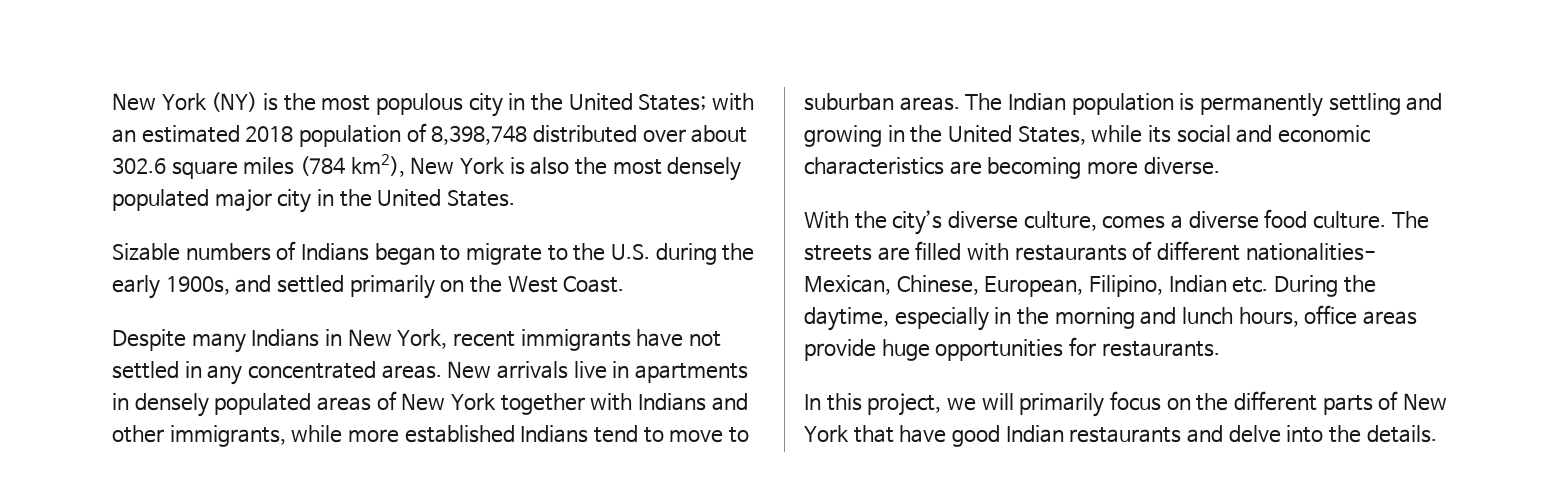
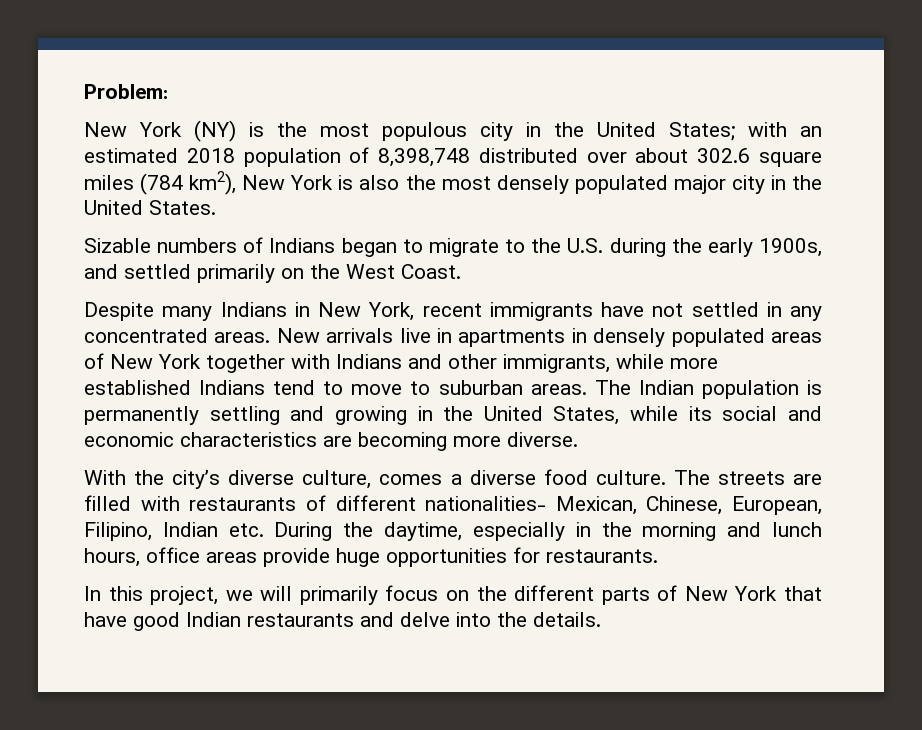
+ Problem:

